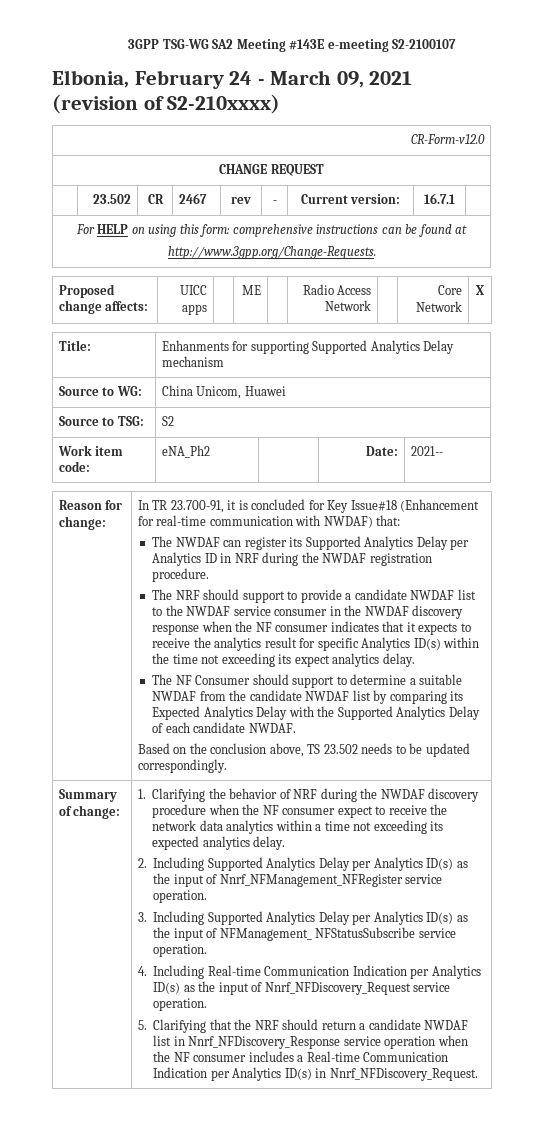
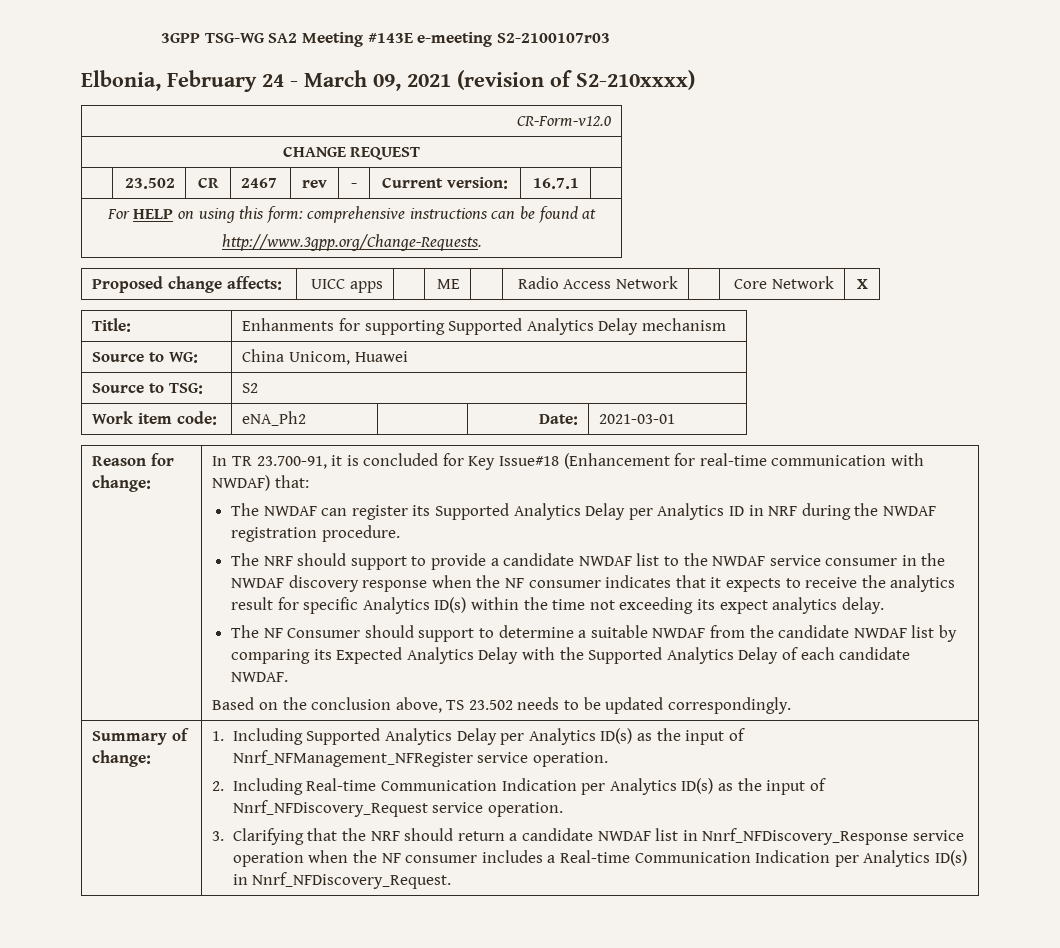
- 3GPP TSG-WG SA2 Meeting #143E e-meeting S2-2100107
+ 3GPP TSG-WG SA2 Meeting #143E e-meeting S2-2100107r03
- Work item code: | eNA_Ph2 | | Date: | 2021--
+ Work item code: | eNA_Ph2 | | Date: | 2021-03-01
- 1. Clarifying the behavior of NRF during the NWDAF discovery procedure when the NF consumer expect to receive the network data analytics within a time not exceeding its expected analytics delay.
- 2. Including Supported Analytics Delay per Analytics ID(s) as the input of Nnrf_NFManagement_NFRegister service operation.
+ 1. Including Supported Analytics Delay per Analytics ID(s) as the input of Nnrf_NFManagement_NFRegister service operation.
- 3. Including Supported Analytics Delay per Analytics ID(s) as the input of NFManagement_ NFStatusSubscribe service operation.
- 4. Including Real-time Communication Indication per Analytics ID(s) as the input of Nnrf_NFDiscovery_Request service operation.
+ 2. Including Real-time Communication Indication per Analytics ID(s) as the input of Nnrf_NFDiscovery_Request service operation.
- 5. Clarifying that the NRF should return a candidate NWDAF list in Nnrf_NFDiscovery_Response service operation when the NF consumer includes a Real-time Communication Indication per Analytics ID(s) in Nnrf_NFDiscovery_Request.
+ 3. Clarifying that the NRF should return a candidate NWDAF list in Nnrf_NFDiscovery_Response service operation when the NF consumer includes a Real-time Communication Indication per Analytics ID(s) in Nnrf_NFDiscovery_Request.

